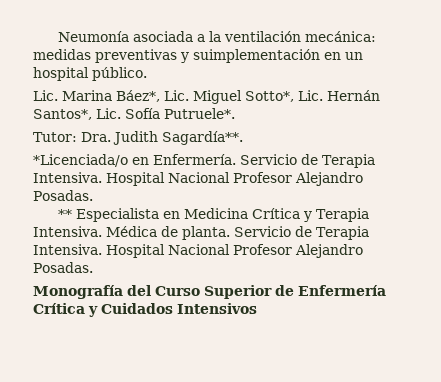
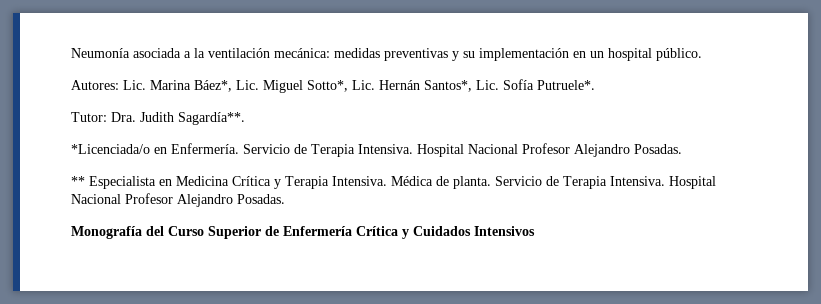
- Neumonía asociada a la ventilación mecánica: medidas preventivas y suimplementación en un hospital público.
+ Neumonía asociada a la ventilación mecánica: medidas preventivas y su implementación en un hospital público.
- Lic. Marina Báez*, Lic. Miguel Sotto*, Lic. Hernán Santos*, Lic. Sofía Putruele*.
+ Autores: Lic. Marina Báez*, Lic. Miguel Sotto*, Lic. Hernán Santos*, Lic. Sofía Putruele*.

